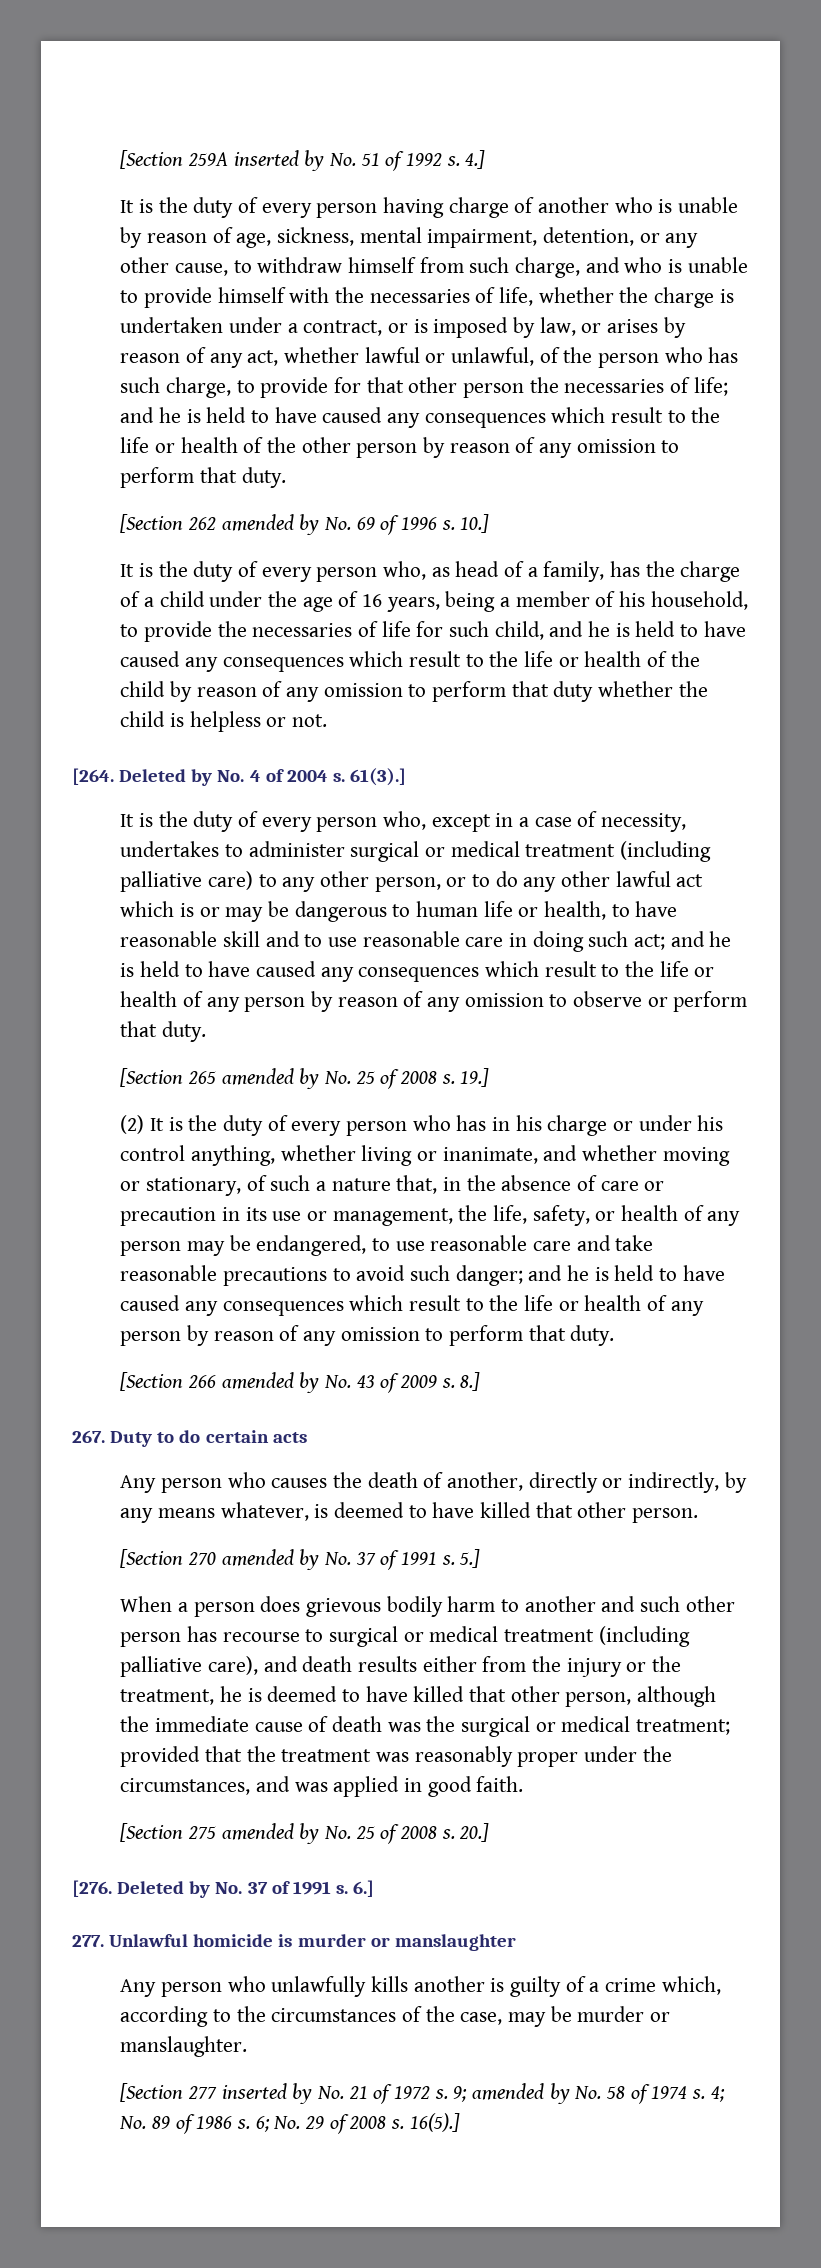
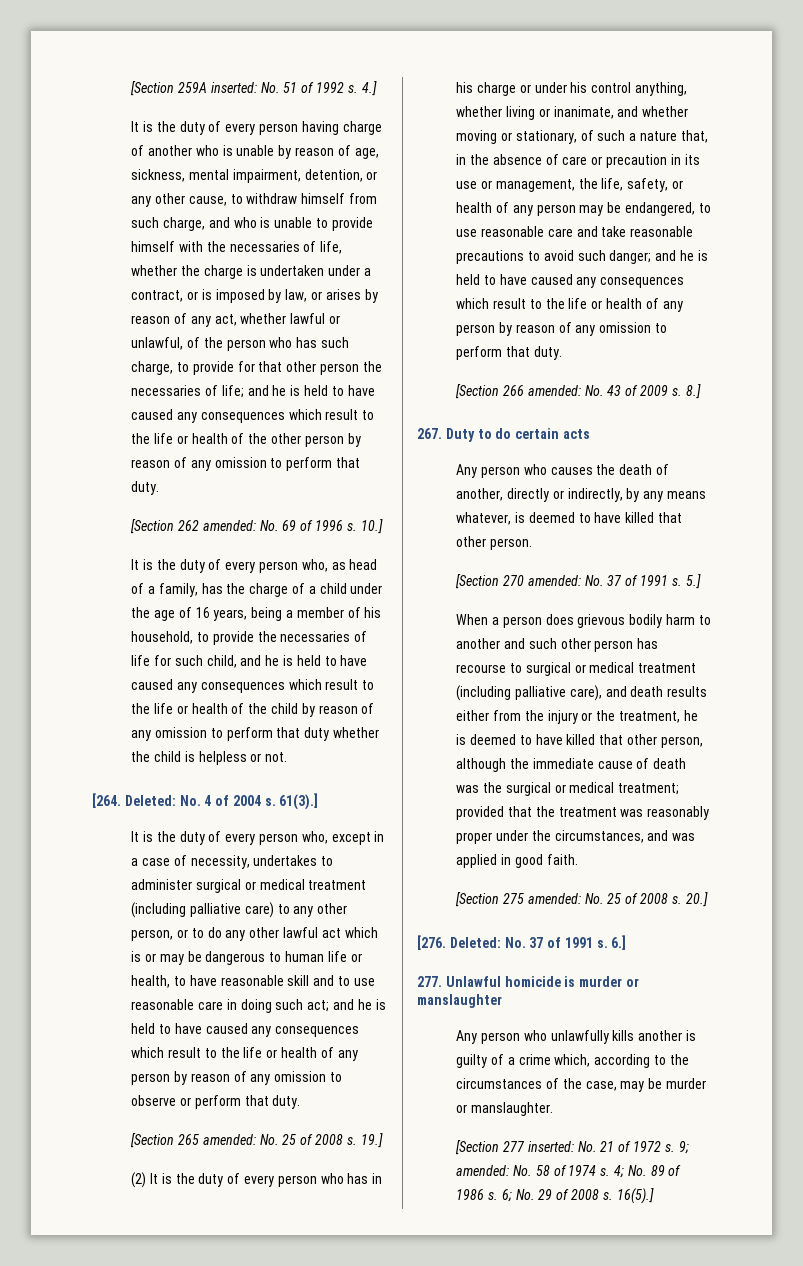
- [Section 259A inserted by No. 51 of 1992 s.
+ [Section 259A inserted: No. 51 of 1992 s.
- [Section 262 amended by No. 69 of 1996 s.
+ [Section 262 amended: No. 69 of 1996 s.
- [264. Deleted by No. 4 of 2004 s.
+ [264. Deleted: No. 4 of 2004 s.
- [Section 265 amended by No. 25 of 2008 s.
+ [Section 265 amended: No. 25 of 2008 s.
- [Section 266 amended by No. 43 of 2009 s.
+ [Section 266 amended: No. 43 of 2009 s.
- [Section 270 amended by No. 37 of 1991 s.
+ [Section 270 amended: No. 37 of 1991 s.
- [Section 275 amended by No. 25 of 2008 s.
+ [Section 275 amended: No. 25 of 2008 s.
- [276. Deleted by No. 37 of 1991 s.
+ [276. Deleted: No. 37 of 1991 s.
- [Section 277 inserted by No. 21 of 1972 s.
+ [Section 277 inserted: No. 21 of 1972 s.
- 9; amended by No. 58 of 1974 s.
+ 9; amended: No. 58 of 1974 s.

